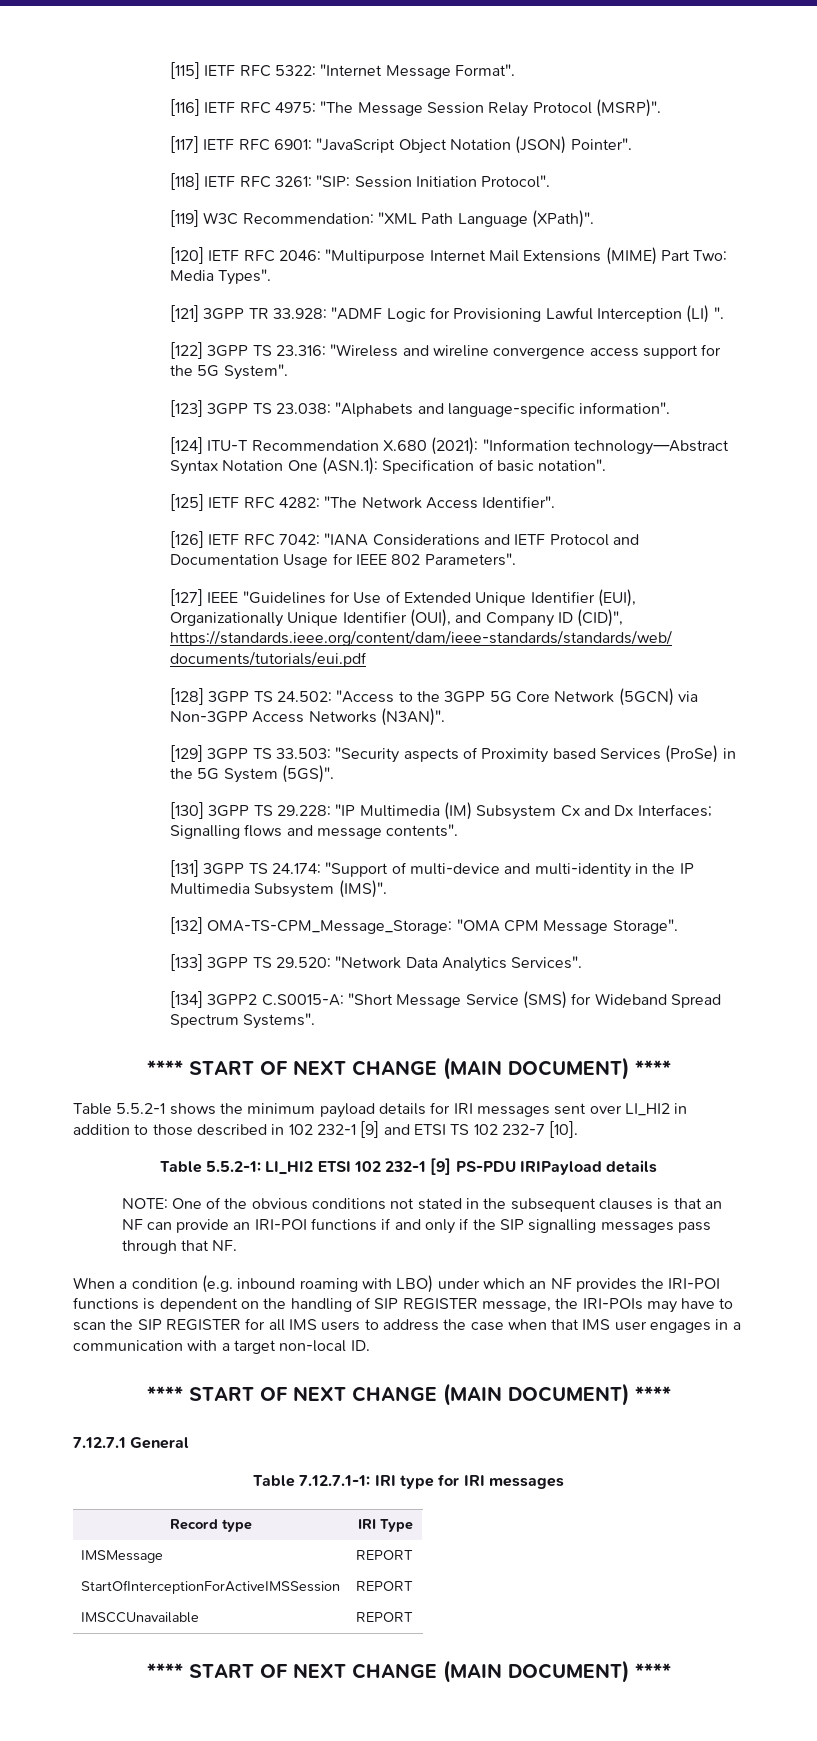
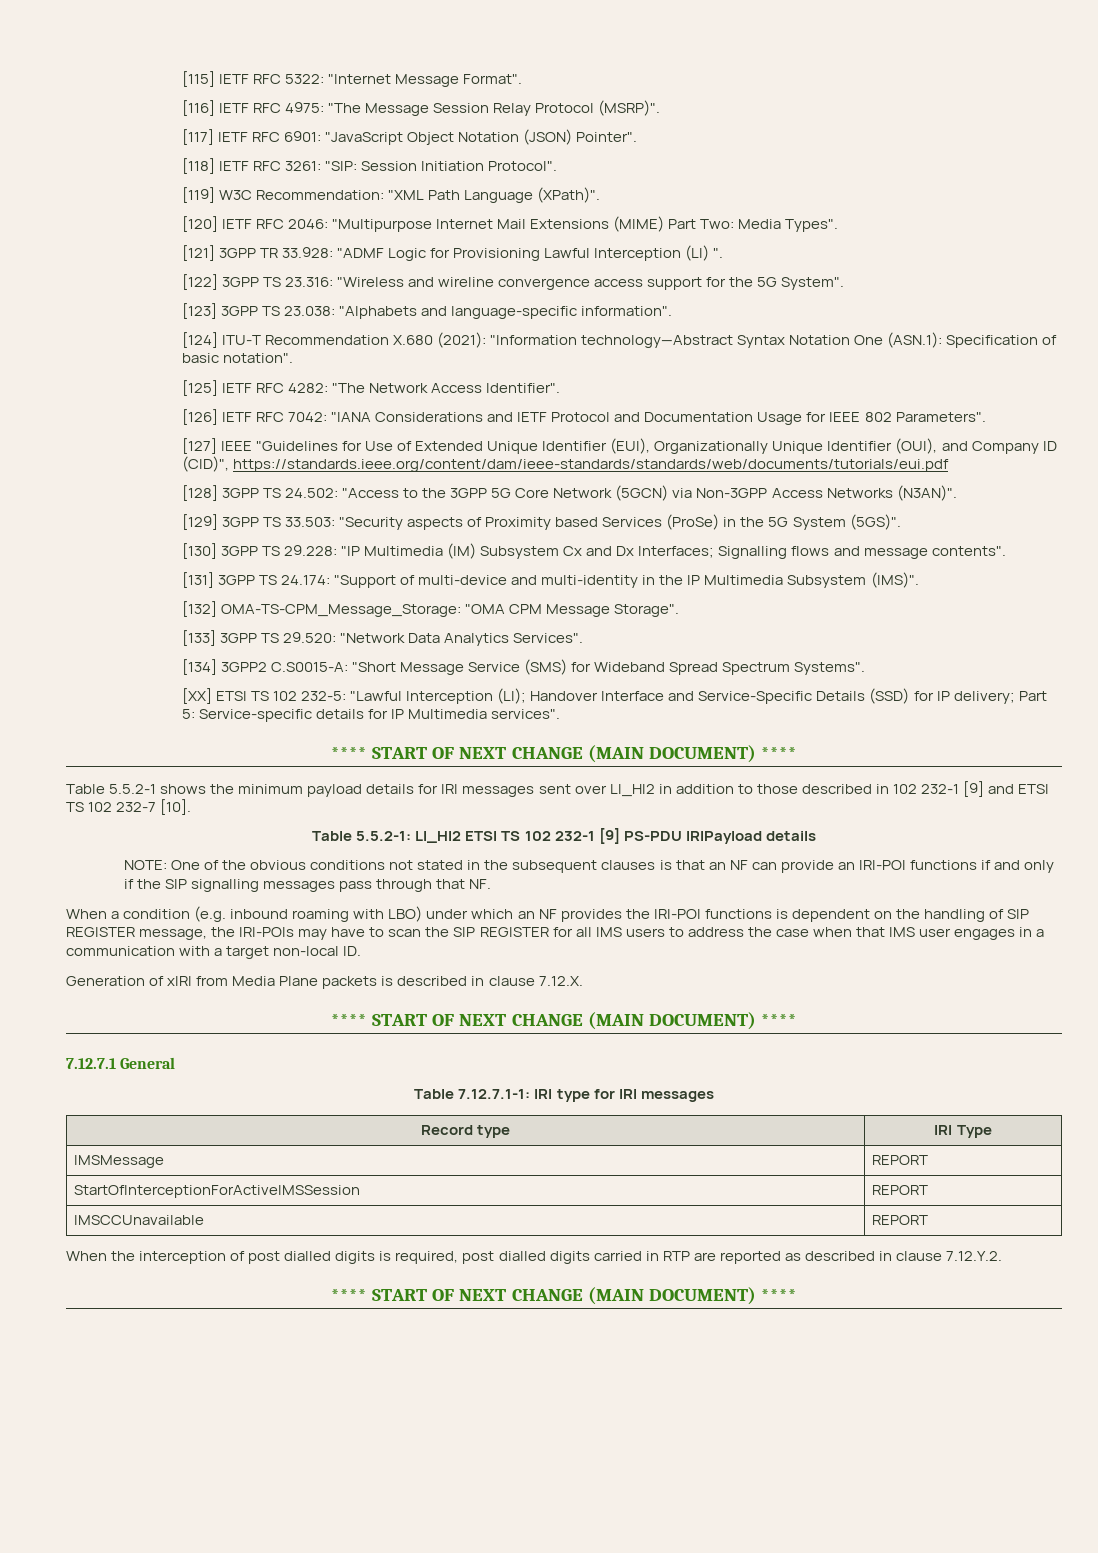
+ [XX] ETSI TS 102 232-5: "Lawful Interception (LI); Handover Interface and Service-Specific Details (SSD) for IP delivery; Part 5: Service-specific details for IP Multimedia services".
- Table 5.5.2-1: LI_HI2 ETSI 102 232-1 [9] PS-PDU IRIPayload details
+ Table 5.5.2-1: LI_HI2 ETSI TS 102 232-1 [9] PS-PDU IRIPayload details
+ Generation of xIRI from Media Plane packets is described in clause 7.12.X.
+ When the interception of post dialled digits is required, post dialled digits carried in RTP are reported as described in clause 7.12.Y.2.

